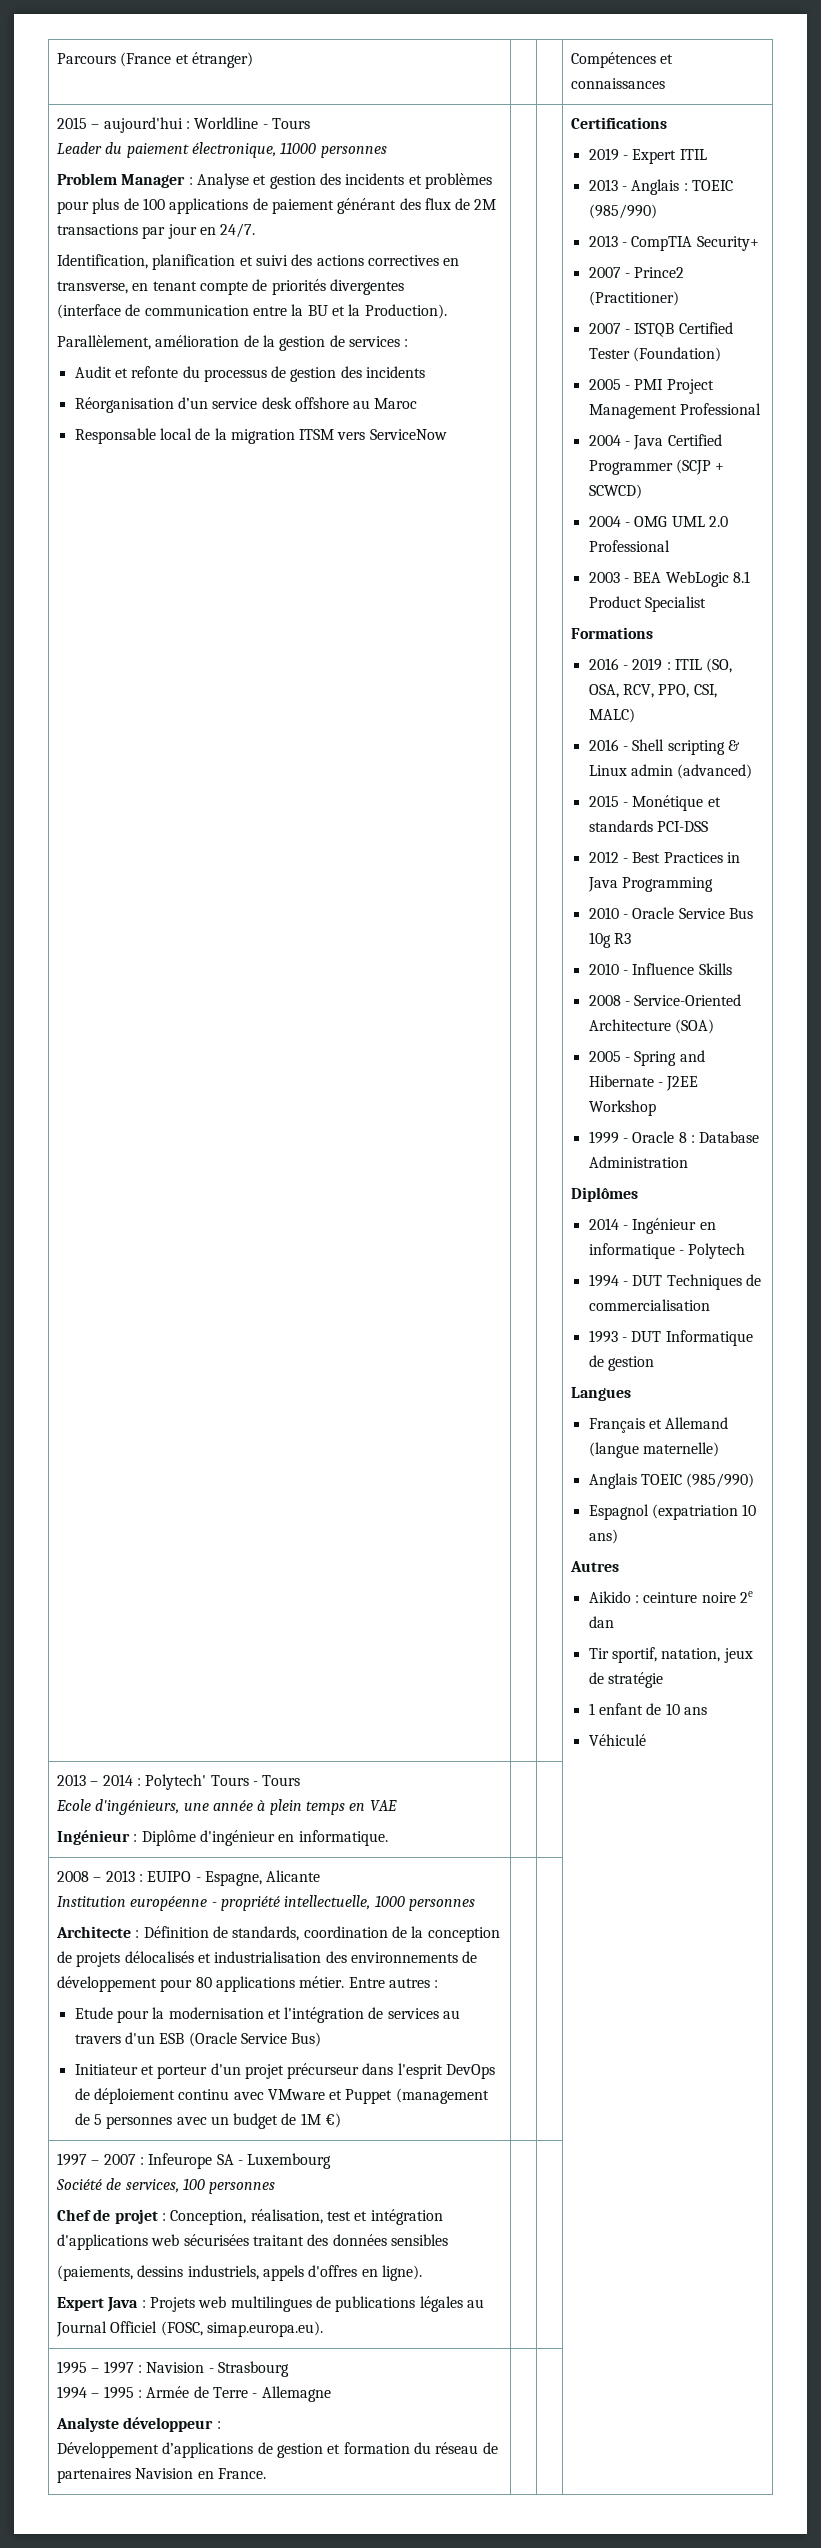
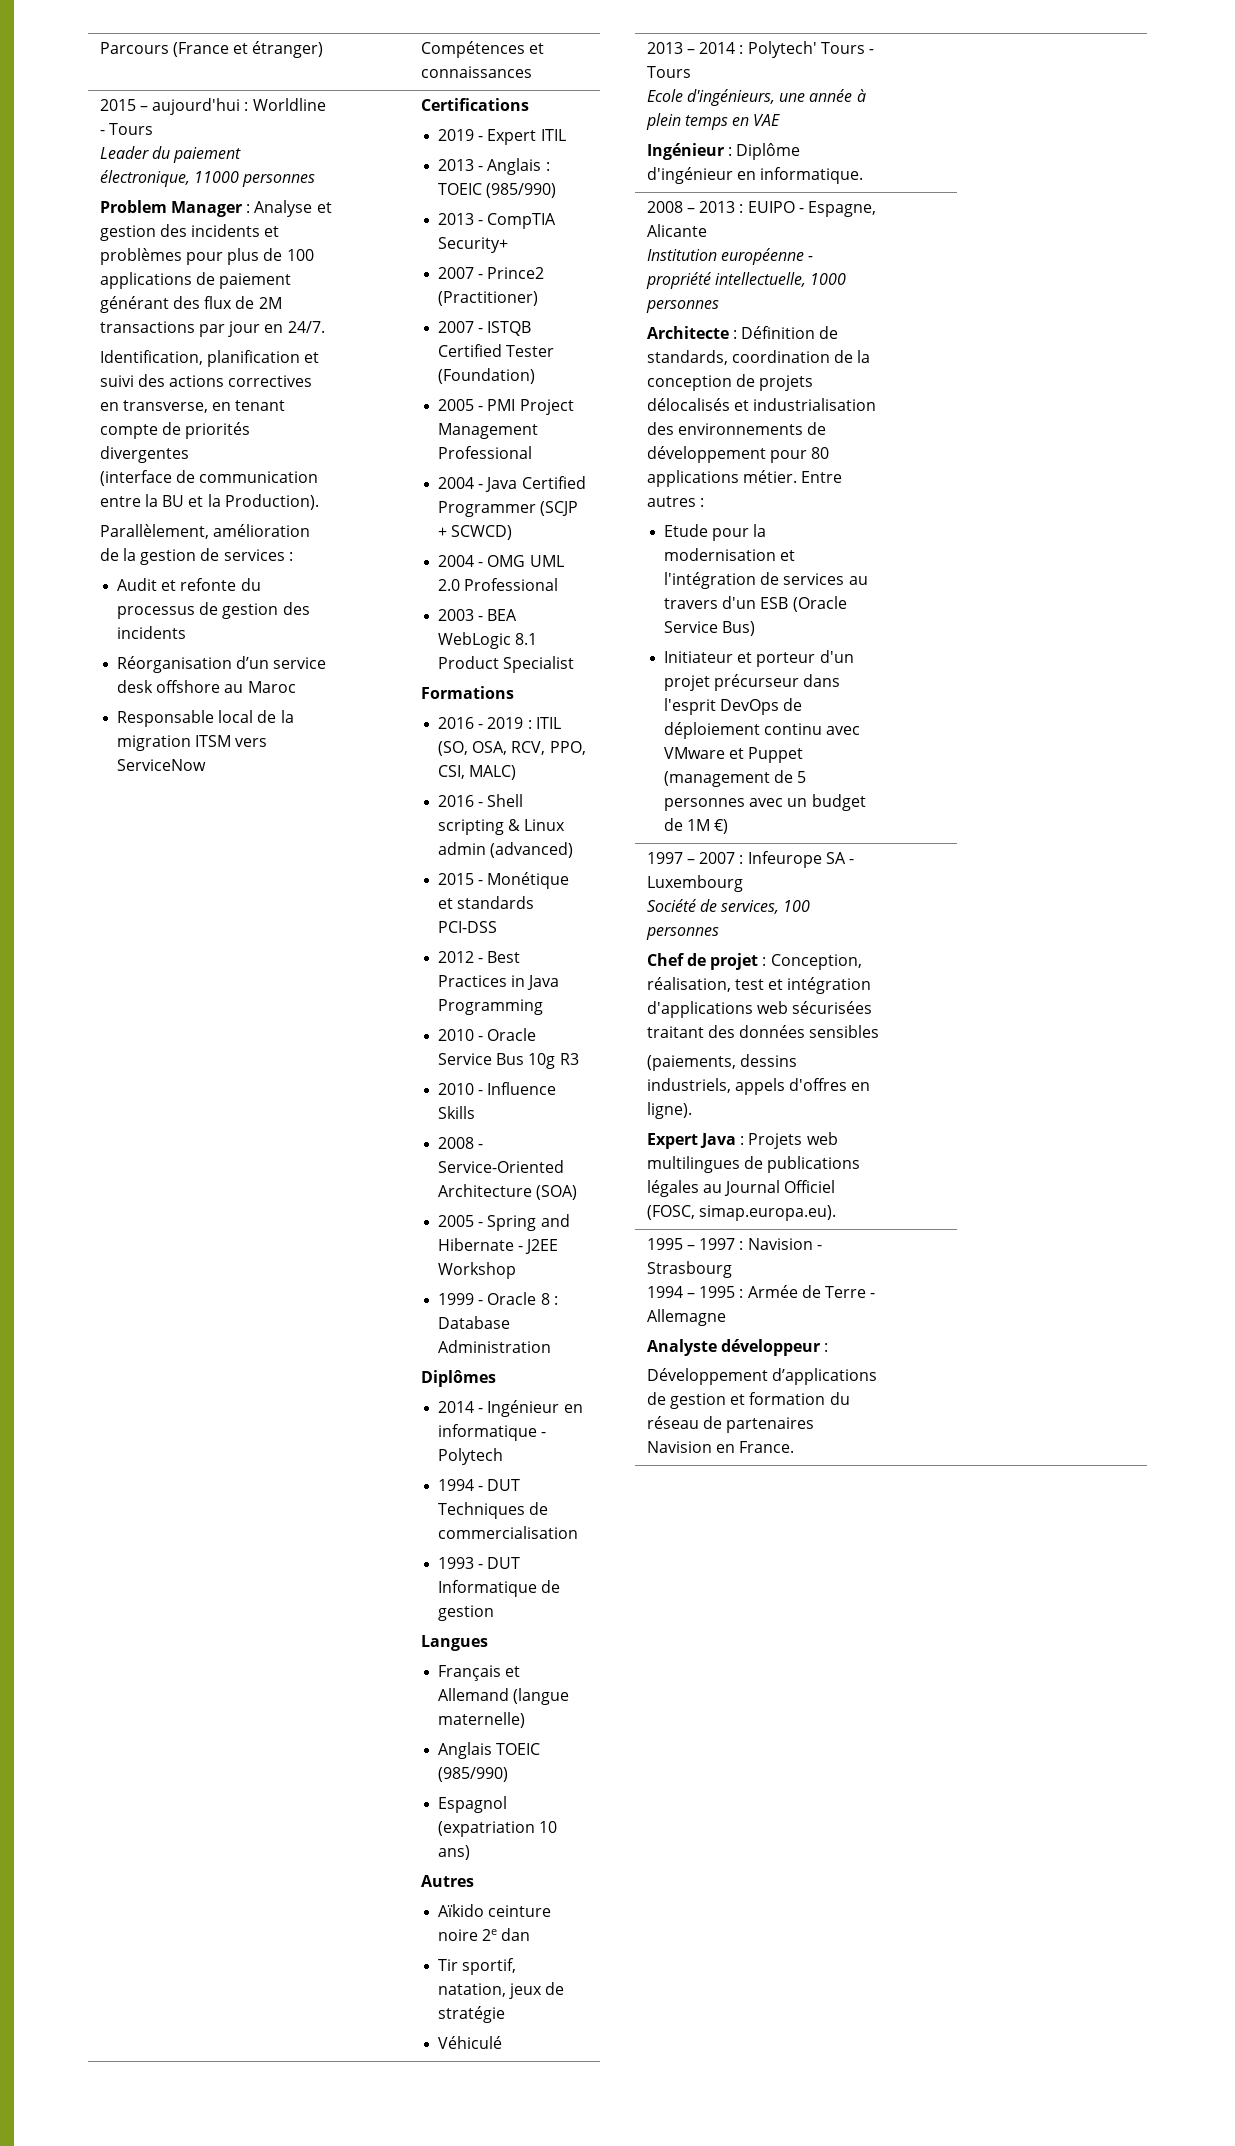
- Aikido : ceinture noire 2e dan
+ Aïkido ceinture noire 2e dan
- 1 enfant de 10 ans

